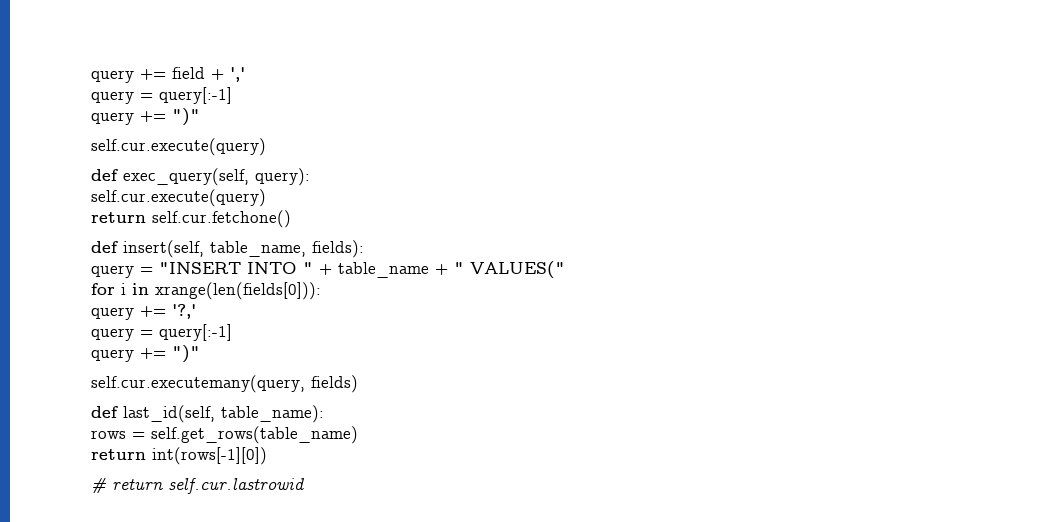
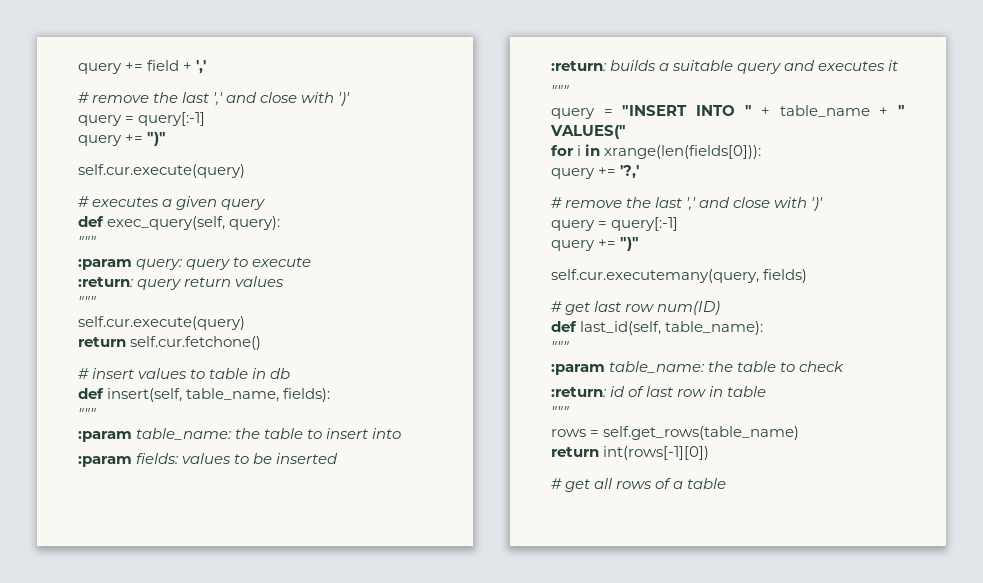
  query += field + ','
+ # remove the last ',' and close with ')'
+ # executes a given query
  def exec_query(self, query):
+ """
+ :param query: query to execute
+ :return: query return values
+ """
  self.cur.execute(query)
  return self.cur.fetchone()
+ # insert values to table in db
  def insert(self, table_name, fields):
+ """
+ :param table_name: the table to insert into
+ :param fields: values to be inserted
+ :return: builds a suitable query and executes it
+ """
  query += '?,'
+ # remove the last ',' and close with ')'
+ # get last row num(ID)
  def last_id(self, table_name):
+ """
+ :param table_name: the table to check
+ :return: id of last row in table
+ """
- # return self.cur.lastrowid
+ # get all rows of a table

